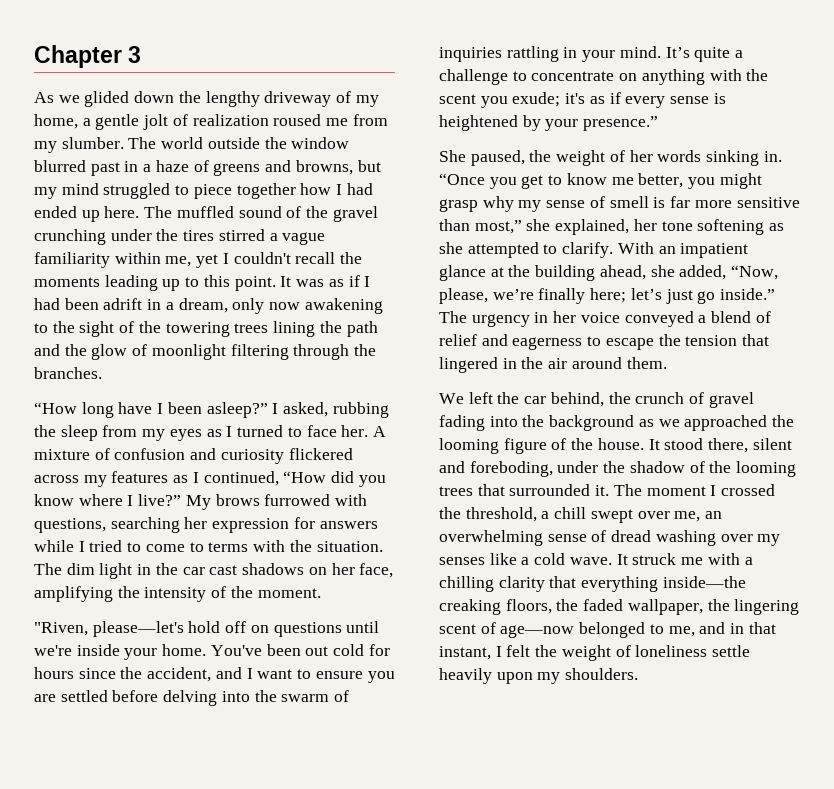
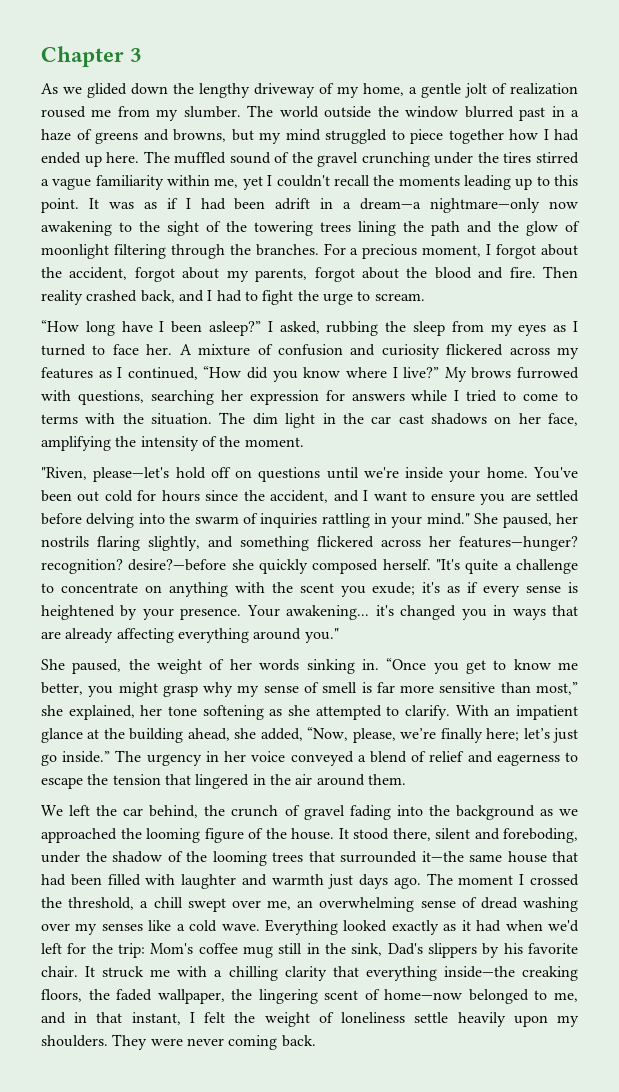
- It was as if I had been adrift in a dream, only now awakening to the sight of the towering trees lining the path and the glow of moonlight filtering through the branches.
+ It was as if I had been adrift in a dream—a nightmare—only now awakening to the sight of the towering trees lining the path and the glow of moonlight filtering through the branches. For a precious moment, I forgot about the accident, forgot about my parents, forgot about the blood and fire. Then reality crashed back, and I had to fight the urge to scream.
- You've been out cold for hours since the accident, and I want to ensure you are settled before delving into the swarm of inquiries rattling in your mind. It’s quite a challenge to concentrate on anything with the scent you exude; it's as if every sense is heightened by your presence.”
+ You've been out cold for hours since the accident, and I want to ensure you are settled before delving into the swarm of inquiries rattling in your mind." She paused, her nostrils flaring slightly, and something flickered across her features—hunger? recognition? desire?—before she quickly composed herself. "It's quite a challenge to concentrate on anything with the scent you exude; it's as if every sense is heightened by your presence. Your awakening... it's changed you in ways that are already affecting everything around you."
- It stood there, silent and foreboding, under the shadow of the looming trees that surrounded it.
+ It stood there, silent and foreboding, under the shadow of the looming trees that surrounded it—the same house that had been filled with laughter and warmth just days ago.
+ Everything looked exactly as it had when we'd left for the trip: Mom's coffee mug still in the sink, Dad's slippers by his favorite chair.
- It struck me with a chilling clarity that everything inside—the creaking floors, the faded wallpaper, the lingering scent of age—now belonged to me, and in that instant, I felt the weight of loneliness settle heavily upon my shoulders.
+ It struck me with a chilling clarity that everything inside—the creaking floors, the faded wallpaper, the lingering scent of home—now belonged to me, and in that instant, I felt the weight of loneliness settle heavily upon my shoulders.
+ They were never coming back.

